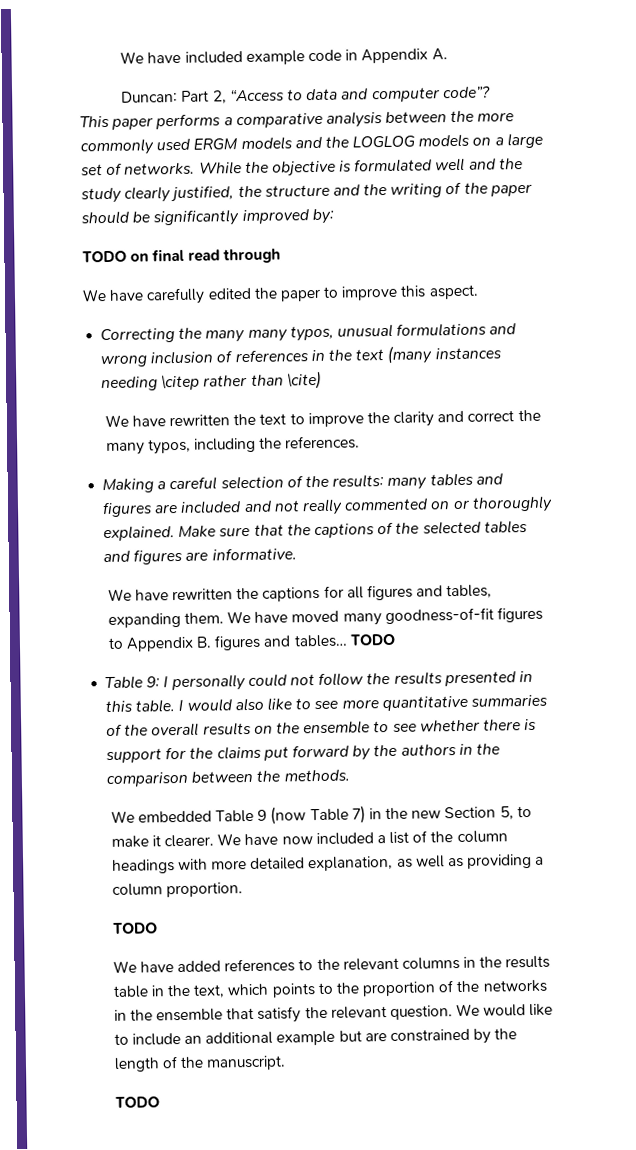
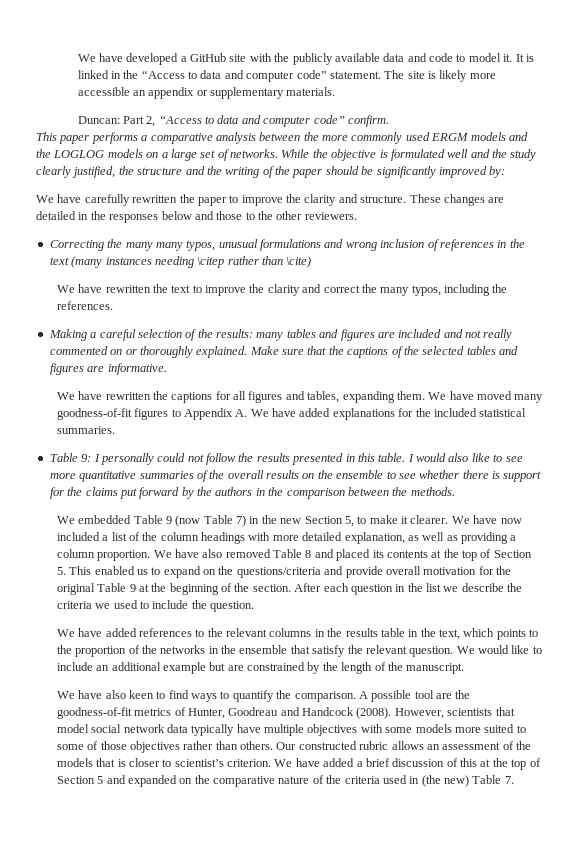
- We have included example code in Appendix A.
+ We have developed a GitHub site with the publicly available data and code to model it. It is linked in the “Access to data and computer code” statement. The site is likely more accessible an appendix or supplementary materials.
- Duncan: Part 2, “Access to data and computer code”?
+ Duncan: Part 2, “Access to data and computer code” confirm.
- TODO on final read through
- We have carefully edited the paper to improve this aspect.
+ We have carefully rewritten the paper to improve the clarity and structure. These changes are detailed in the responses below and those to the other reviewers.
- We have moved many goodness-of-fit figures to Appendix B. figures and tables… TODO
+ We have moved many goodness-of-fit figures to Appendix A. We have added explanations for the included statistical summaries.
- We have now included a list of the column headings with more detailed explanation, as well as providing a column proportion.
- TODO
+ We have now included a list of the column headings with more detailed explanation, as well as providing a column proportion. We have also removed Table 8 and placed its contents at the top of Section 5. This enabled us to expand on the questions/criteria and provide overall motivation for the original Table 9 at the beginning of the section. After each question in the list we describe the criteria we used to include the question.
  We would like to include an additional example but are constrained by the length of the manuscript.
- TODO
+ We have also keen to find ways to quantify the comparison. A possible tool are the goodness-of-fit metrics of Hunter, Goodreau and Handcock (2008). However, scientists that model social network data typically have multiple objectives with some models more suited to some of those objectives rather than others. Our constructed rubric allows an assessment of the models that is closer to scientist’s criterion. We have added a brief discussion of this at the top of Section 5 and expanded on the comparative nature of the criteria used in (the new) Table 7.

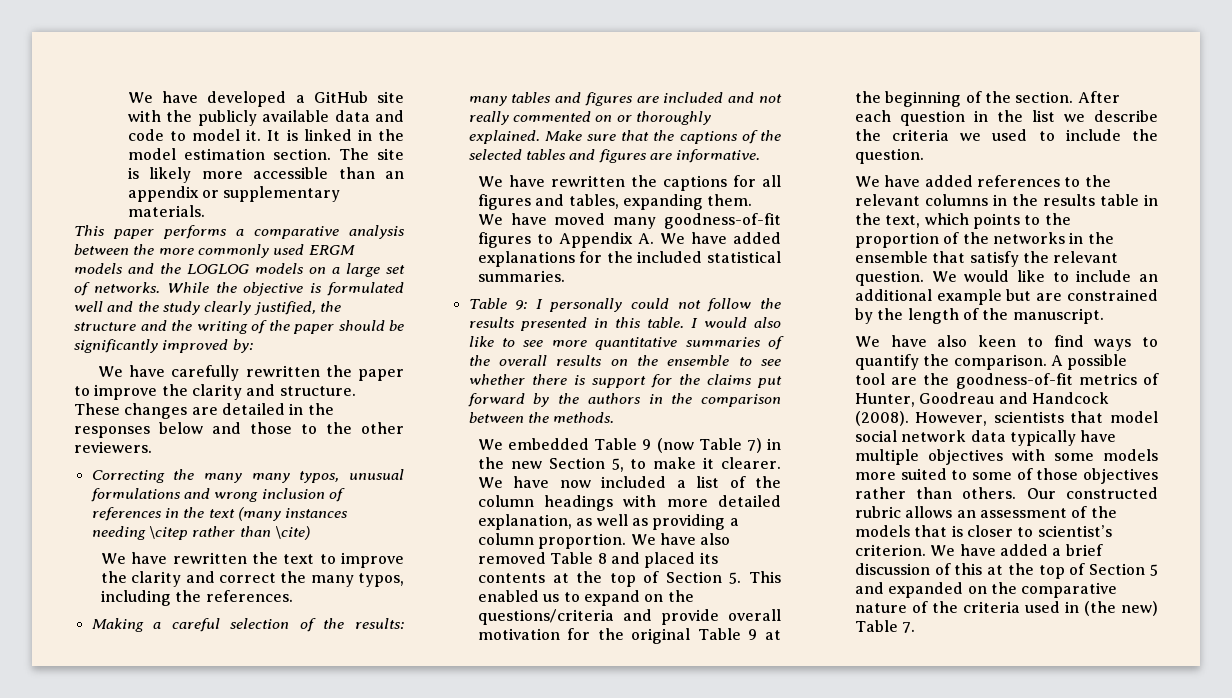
- It is linked in the “Access to data and computer code” statement.
+ It is linked in the model estimation section.
- The site is likely more accessible an appendix or supplementary materials.
+ The site is likely more accessible than an appendix or supplementary materials.
- Duncan: Part 2, “Access to data and computer code” confirm.

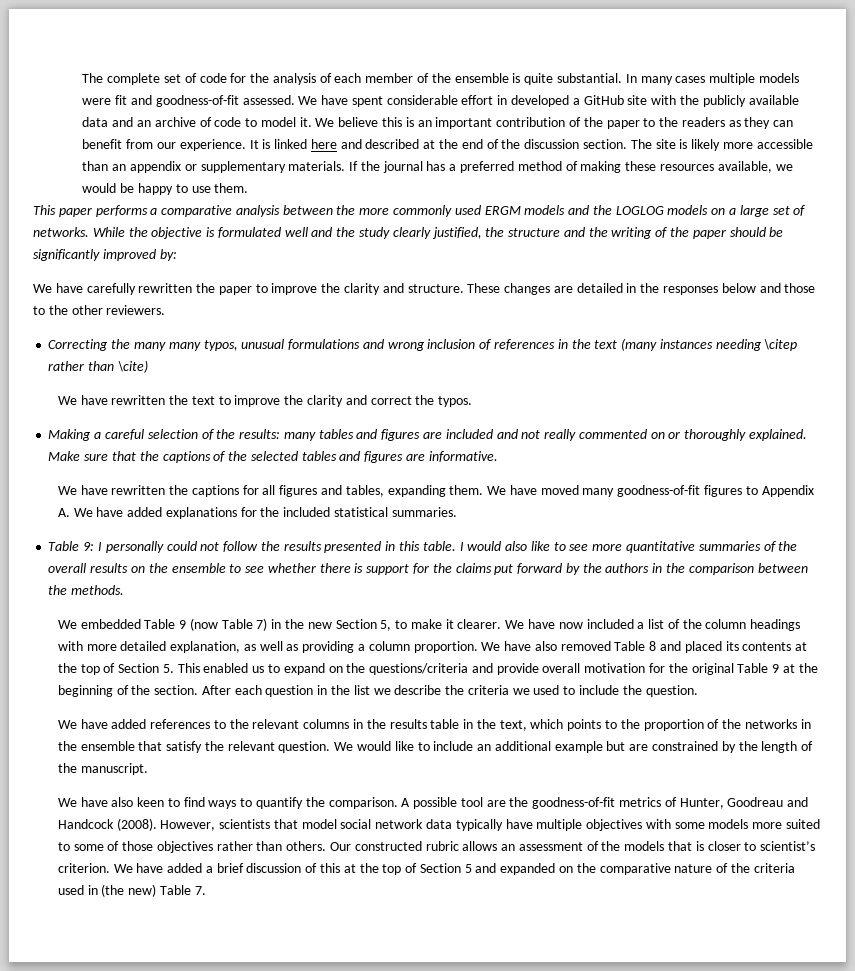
- We have developed a GitHub site with the publicly available data and code to model it.
+ The complete set of code for the analysis of each member of the ensemble is quite substantial. In many cases multiple models were fit and goodness-of-fit assessed. We have spent considerable effort in developed a GitHub site with the publicly available data and an archive of code to model it.
- It is linked in the model estimation section.
+ We believe this is an important contribution of the paper to the readers as they can benefit from our experience. It is linked here and described at the end of the discussion section.
+ If the journal has a preferred method of making these resources available, we would be happy to use them.
- We have rewritten the text to improve the clarity and correct the many typos, including the references.
+ We have rewritten the text to improve the clarity and correct the typos.

